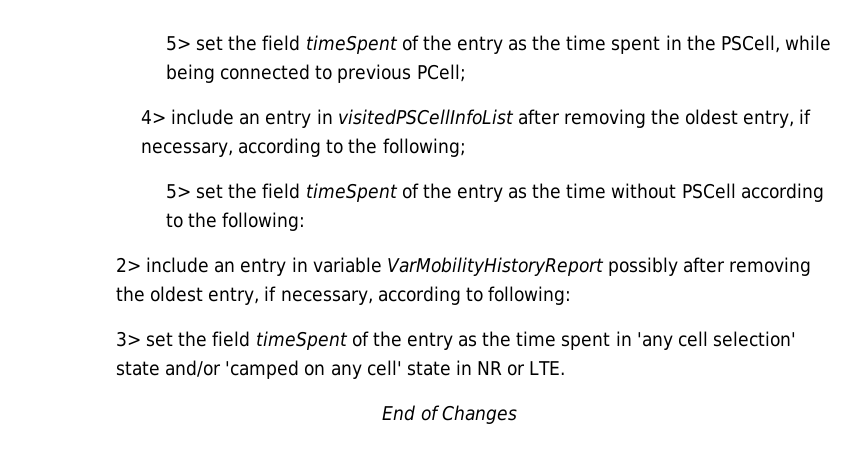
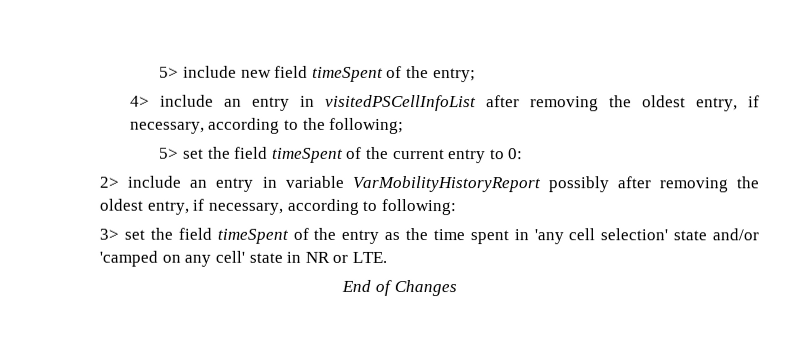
- 5> set the field timeSpent of the entry as the time spent in the PSCell, while being connected to previous PCell;
+ 5> include new field timeSpent of the entry;
- 5> set the field timeSpent of the entry as the time without PSCell according to the following:
+ 5> set the field timeSpent of the current entry to 0:

